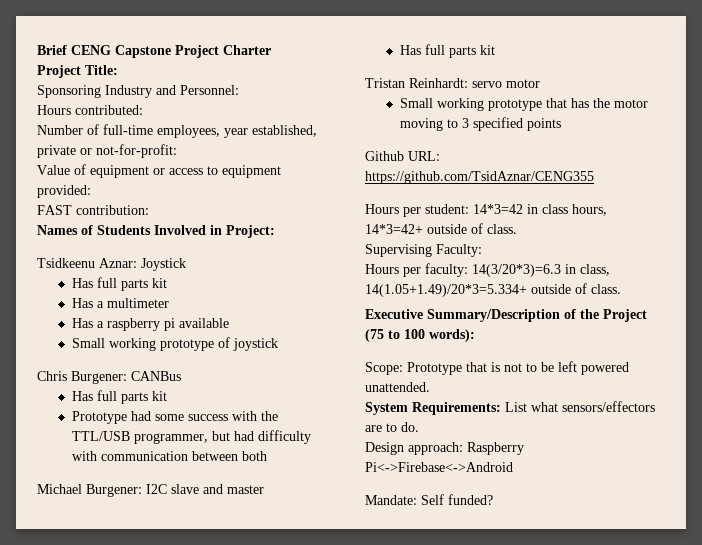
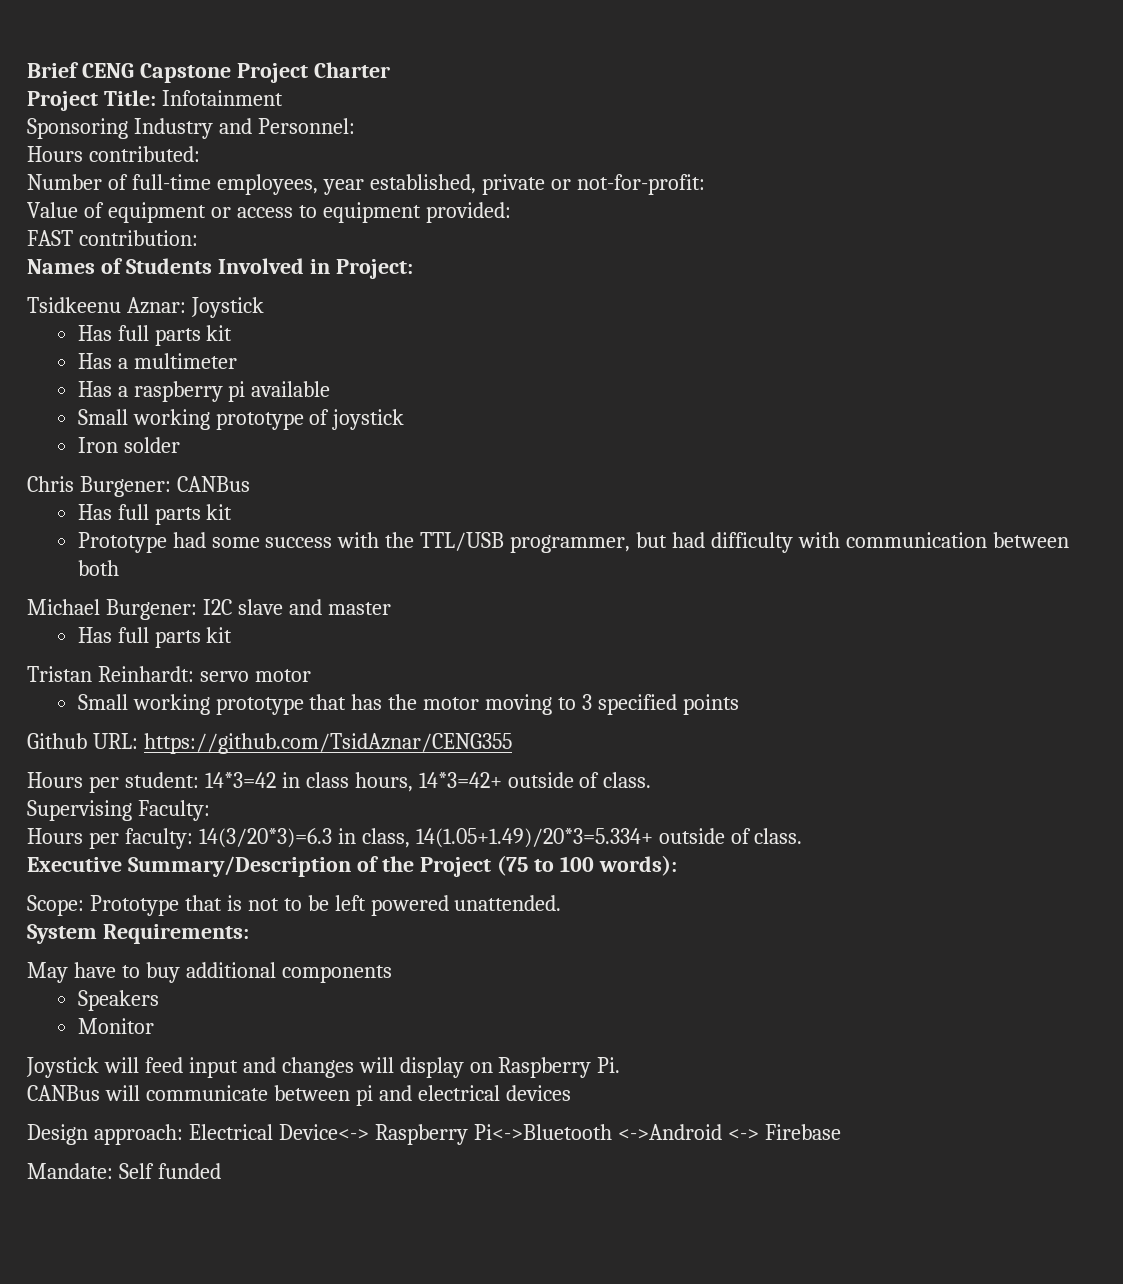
- Project Title:
+ Project Title: Infotainment
+ Iron solder
- System Requirements: List what sensors/effectors are to do.
- Design approach: Raspberry Pi<->Firebase<->Android
+ System Requirements:
+ May have to buy additional components
+ Speakers
+ Monitor
+ Joystick will feed input and changes will display on Raspberry Pi.
+ CANBus will communicate between pi and electrical devices
+ Design approach: Electrical Device<-> Raspberry Pi<->Bluetooth <->Android <-> Firebase
- Mandate: Self funded?
+ Mandate: Self funded

